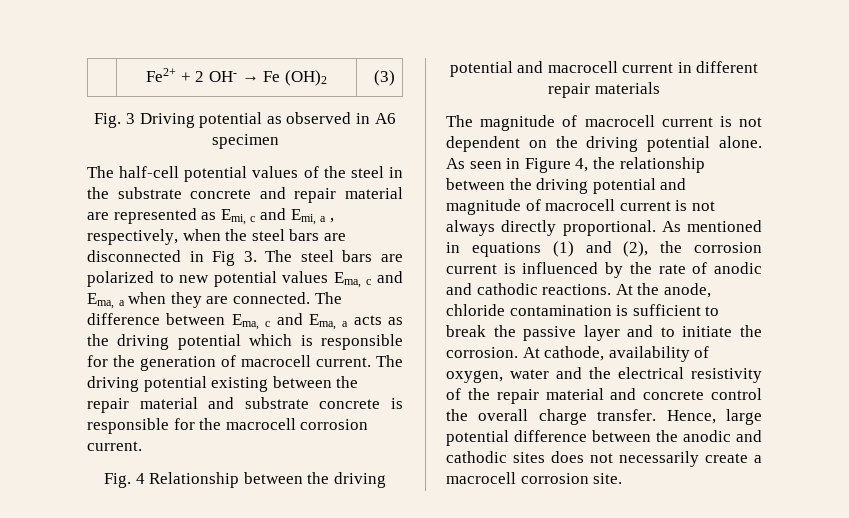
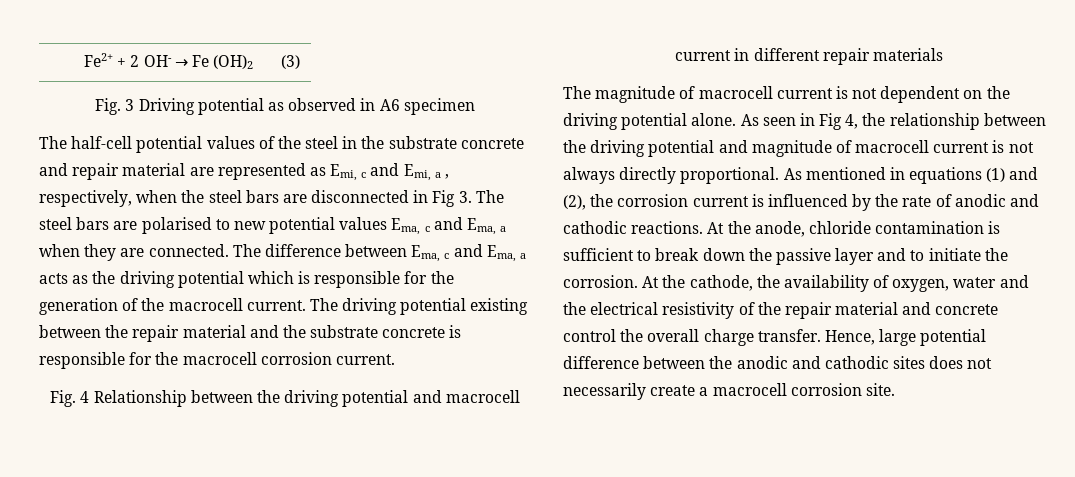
- The half-cell potential values of the steel in the substrate concrete and repair material are represented as Emi, c and Emi, a , respectively, when the steel bars are disconnected in Fig 3. The steel bars are polarized to new potential values Ema, c and Ema, a when they are connected.
+ The half-cell potential values of the steel in the substrate concrete and repair material are represented as Emi, c and Emi, a , respectively, when the steel bars are disconnected in Fig 3. The steel bars are polarised to new potential values Ema, c and Ema, a when they are connected.
- The difference between Ema, c and Ema, a acts as the driving potential which is responsible for the generation of macrocell current.
+ The difference between Ema, c and Ema, a acts as the driving potential which is responsible for the generation of the macrocell current.
- The driving potential existing between the repair material and substrate concrete is responsible for the macrocell corrosion current.
+ The driving potential existing between the repair material and the substrate concrete is responsible for the macrocell corrosion current.
- As seen in Figure 4, the relationship between the driving potential and magnitude of macrocell current is not always directly proportional.
+ As seen in Fig 4, the relationship between the driving potential and magnitude of macrocell current is not always directly proportional.
- At the anode, chloride contamination is sufficient to break the passive layer and to initiate the corrosion.
+ At the anode, chloride contamination is sufficient to break down the passive layer and to initiate the corrosion.
- At cathode, availability of oxygen, water and the electrical resistivity of the repair material and concrete control the overall charge transfer.
+ At the cathode, the availability of oxygen, water and the electrical resistivity of the repair material and concrete control the overall charge transfer.

